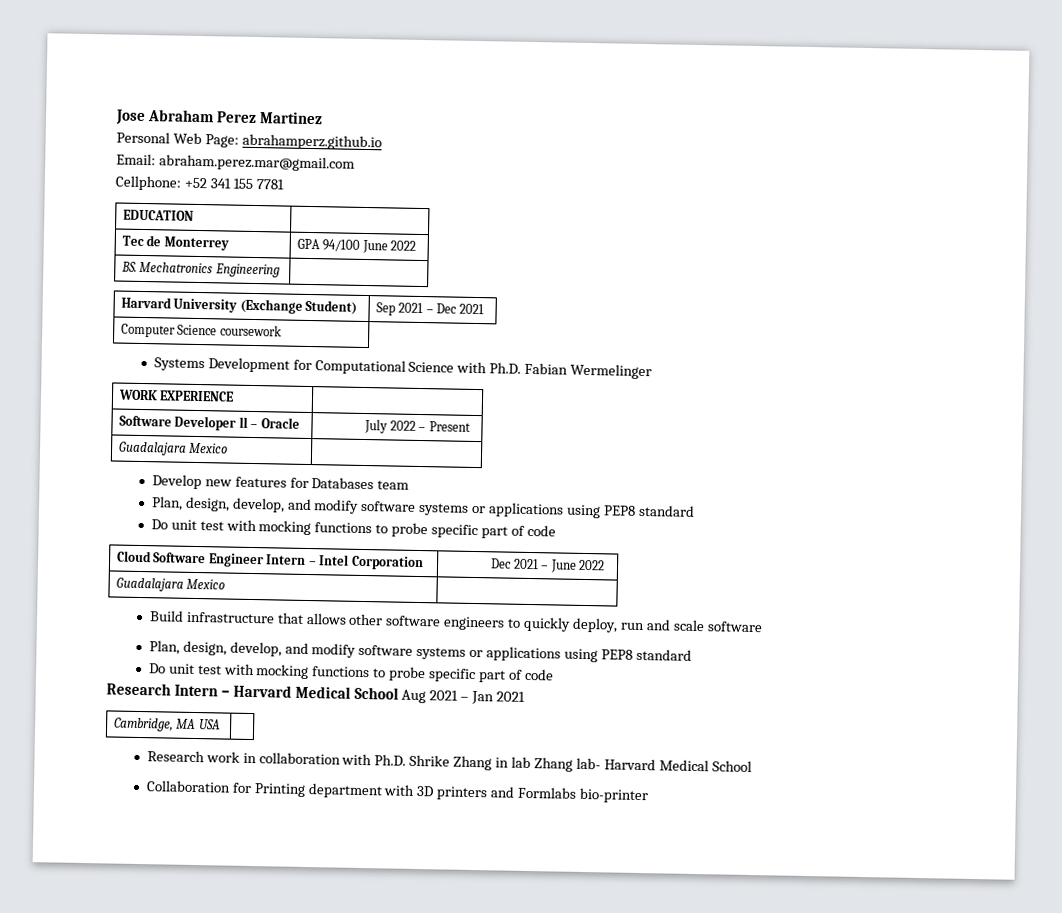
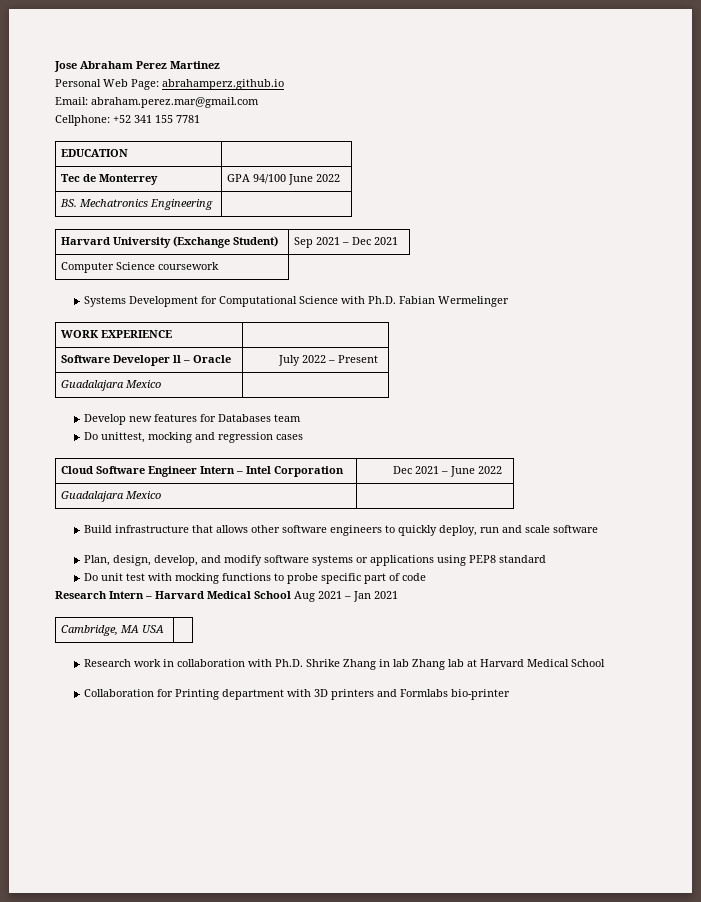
  Develop new features for Databases team
- Plan, design, develop, and modify software systems or applications using PEP8 standard
- Do unit test with mocking functions to probe specific part of code
+ Do unittest, mocking and regression cases
- Research work in collaboration with Ph.D. Shrike Zhang in lab Zhang lab- Harvard Medical School
+ Research work in collaboration with Ph.D. Shrike Zhang in lab Zhang lab at Harvard Medical School

